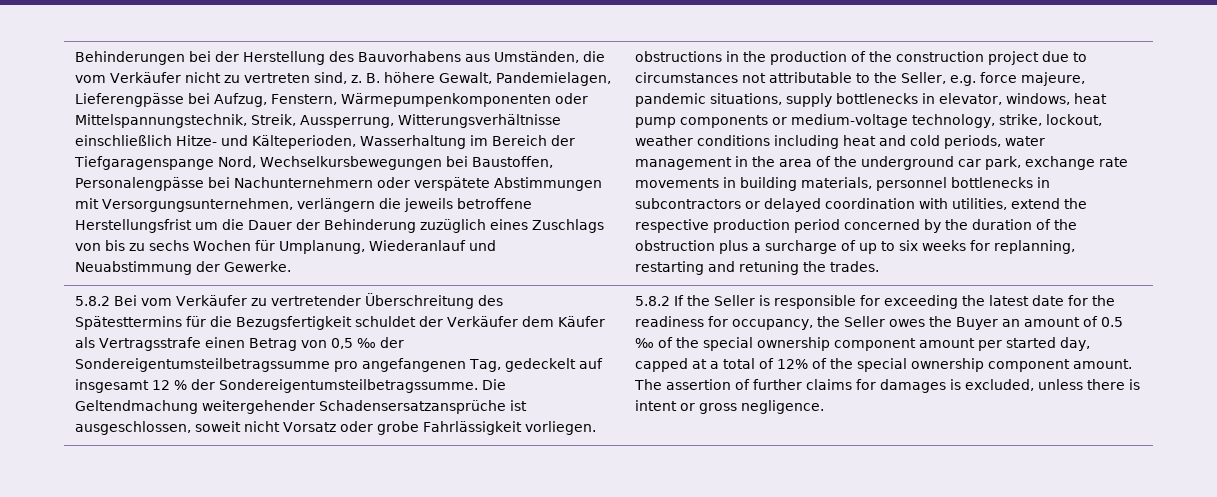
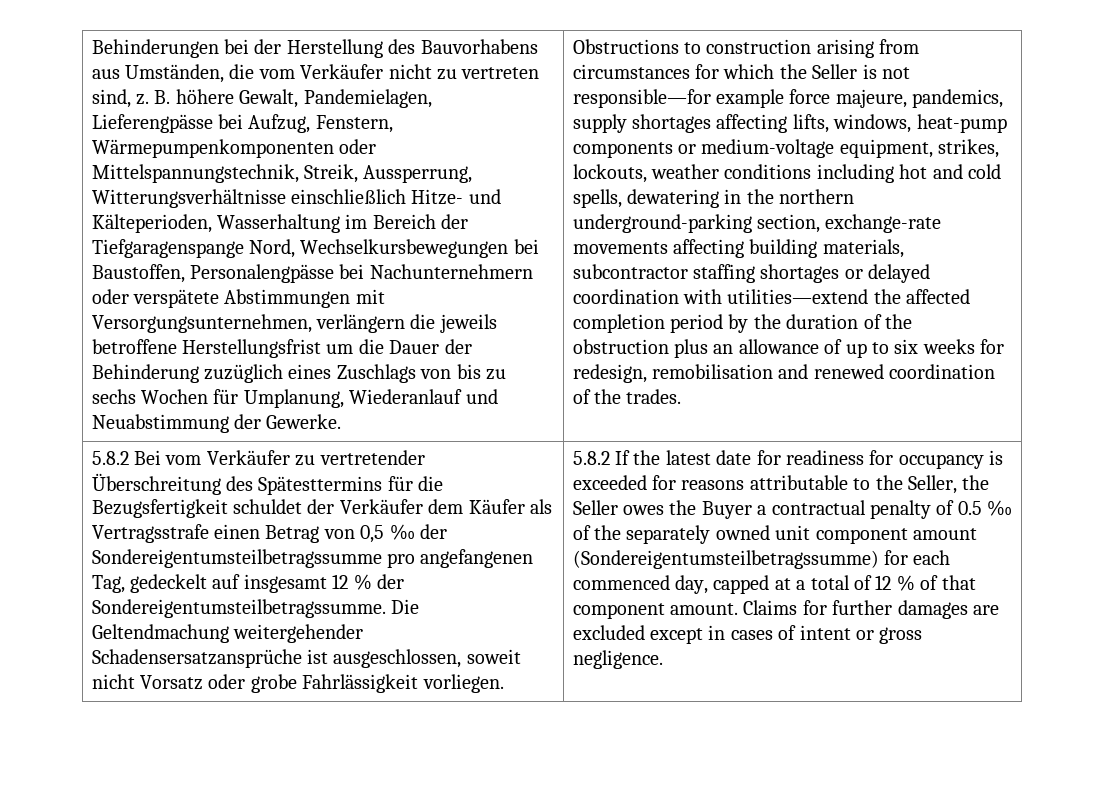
- obstructions in the production of the construction project due to circumstances not attributable to the Seller, e.g. force majeure, pandemic situations, supply bottlenecks in elevator, windows, heat pump components or medium-voltage technology, strike, lockout, weather conditions including heat and cold periods, water management in the area of the underground car park, exchange rate movements in building materials, personnel bottlenecks in subcontractors or delayed coordination with utilities, extend the respective production period concerned by the duration of the obstruction plus a surcharge of up to six weeks for replanning, restarting and retuning the trades.
+ Obstructions to construction arising from circumstances for which the Seller is not responsible—for example force majeure, pandemics, supply shortages affecting lifts, windows, heat-pump components or medium-voltage equipment, strikes, lockouts, weather conditions including hot and cold spells, dewatering in the northern underground-parking section, exchange-rate movements affecting building materials, subcontractor staffing shortages or delayed coordination with utilities—extend the affected completion period by the duration of the obstruction plus an allowance of up to six weeks for redesign, remobilisation and renewed coordination of the trades.
- 5.8.2 If the Seller is responsible for exceeding the latest date for the readiness for occupancy, the Seller owes the Buyer an amount of 0.5 ‰ of the special ownership component amount per started day, capped at a total of 12% of the special ownership component amount. The assertion of further claims for damages is excluded, unless there is intent or gross negligence.
+ 5.8.2 If the latest date for readiness for occupancy is exceeded for reasons attributable to the Seller, the Seller owes the Buyer a contractual penalty of 0.5 ‰ of the separately owned unit component amount (Sondereigentumsteilbetragssumme) for each commenced day, capped at a total of 12 % of that component amount. Claims for further damages are excluded except in cases of intent or gross negligence.

